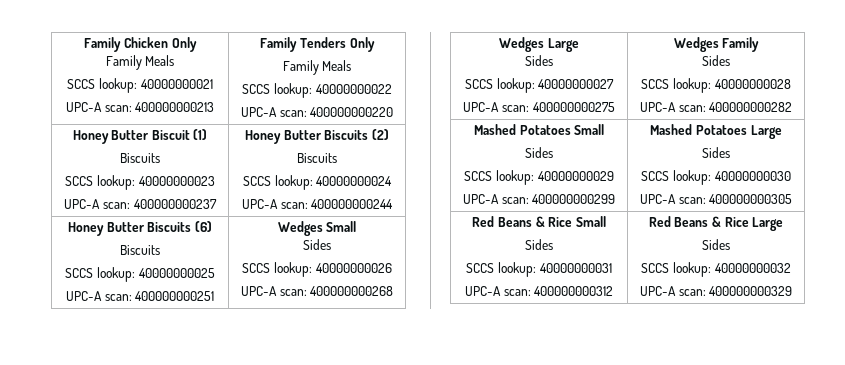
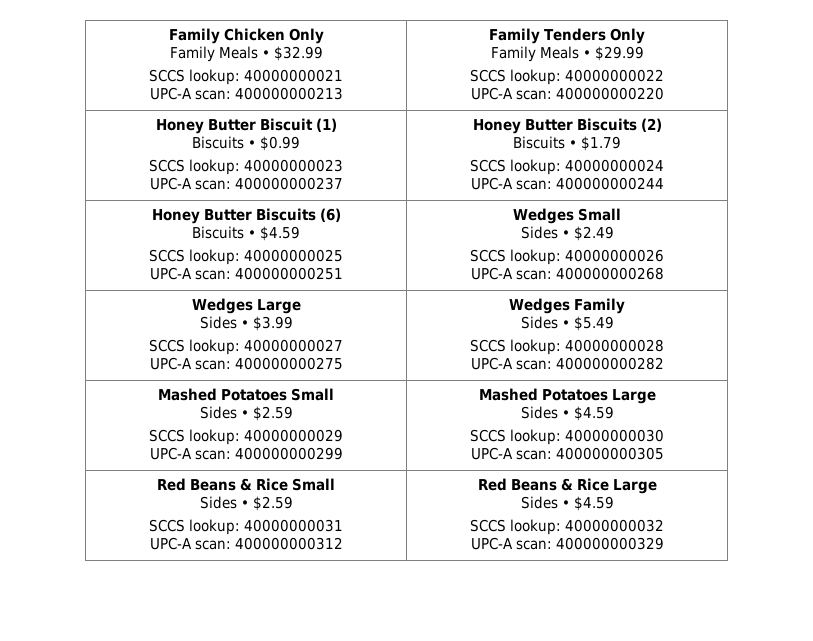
  Family Chicken Only
- Family Meals
+ Family Meals • $32.99
  SCCS lookup: 40000000021
  UPC-A scan: 400000000213 | Family Tenders Only
- Family Meals
+ Family Meals • $29.99
  Honey Butter Biscuit (1)
- Biscuits
+ Biscuits • $0.99
  SCCS lookup: 40000000023
  UPC-A scan: 400000000237 | Honey Butter Biscuits (2)
- Biscuits
+ Biscuits • $1.79
  Honey Butter Biscuits (6)
- Biscuits
+ Biscuits • $4.59
  SCCS lookup: 40000000025
  UPC-A scan: 400000000251 | Wedges Small
- Sides
+ Sides • $2.49
  Wedges Large
- Sides
+ Sides • $3.99
  SCCS lookup: 40000000027
  UPC-A scan: 400000000275 | Wedges Family
- Sides
+ Sides • $5.49
  Mashed Potatoes Small
- Sides
+ Sides • $2.59
  SCCS lookup: 40000000029
  UPC-A scan: 400000000299 | Mashed Potatoes Large
- Sides
+ Sides • $4.59
  Red Beans & Rice Small
- Sides
+ Sides • $2.59
  SCCS lookup: 40000000031
  UPC-A scan: 400000000312 | Red Beans & Rice Large
- Sides
+ Sides • $4.59

